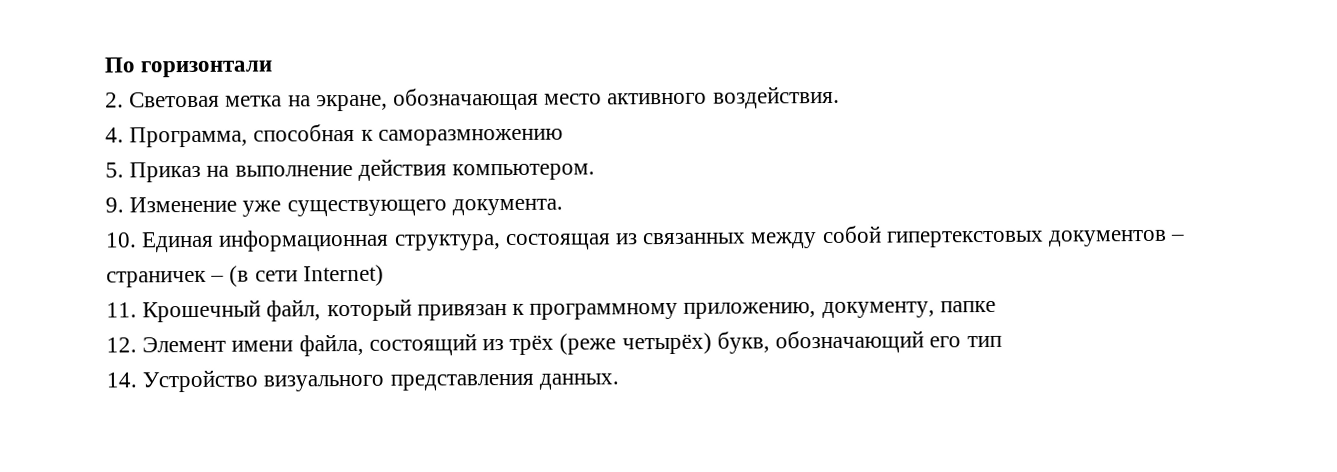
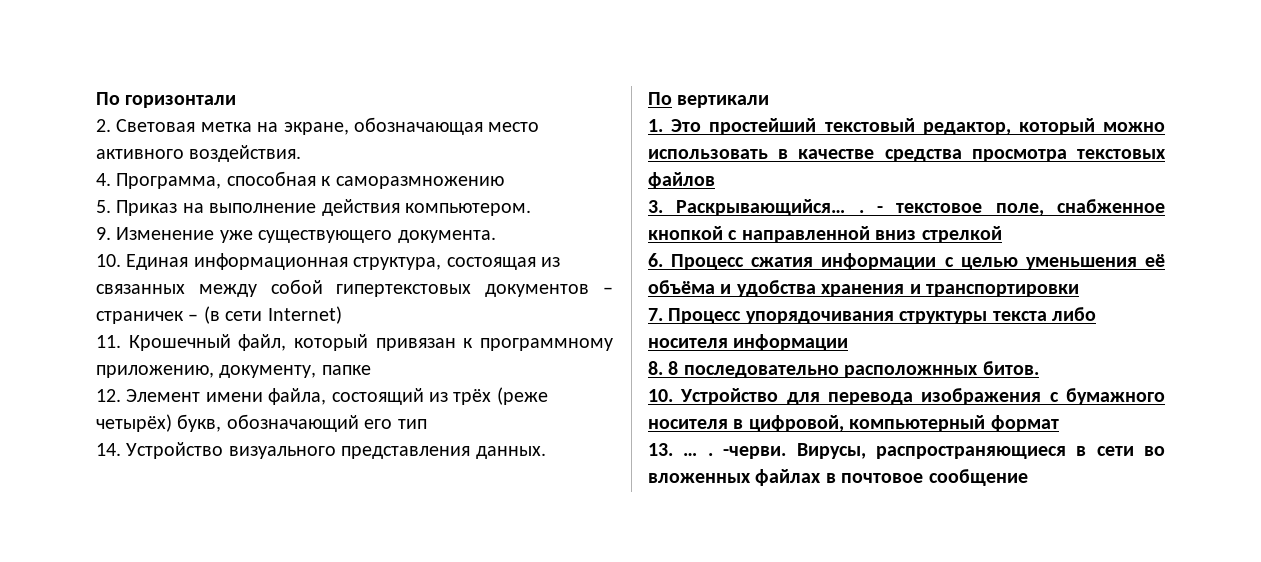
+ По вертикали
+ 1. Это простейший текстовый редактор, который можно использовать в качестве средства просмотра текстовых файлов
+ 3. Раскрывающийся… . - текстовое поле, снабженное кнопкой с направленной вниз стрелкой
+ 6. Процесс сжатия информации с целью уменьшения её объёма и удобства хранения и транспортировки
+ 7. Процесс упорядочивания структуры текста либо носителя информации
+ 8. 8 последовательно расположнных битов.
+ 10. Устройство для перевода изображения с бумажного носителя в цифровой, компьютерный формат
+ 13. … . -черви. Вирусы, распространяющиеся в сети во вложенных файлах в почтовое сообщение

